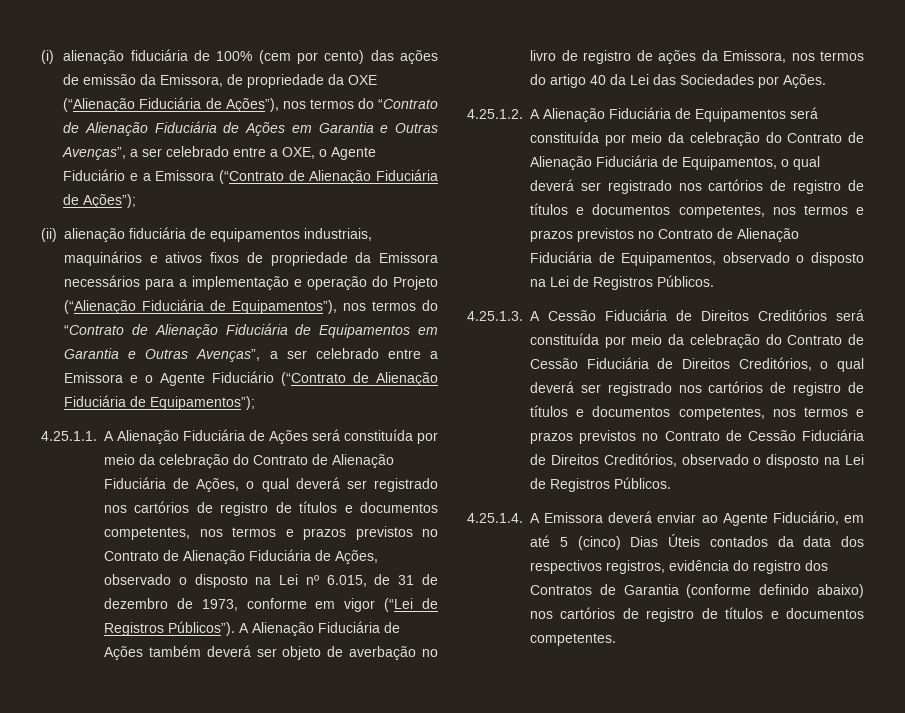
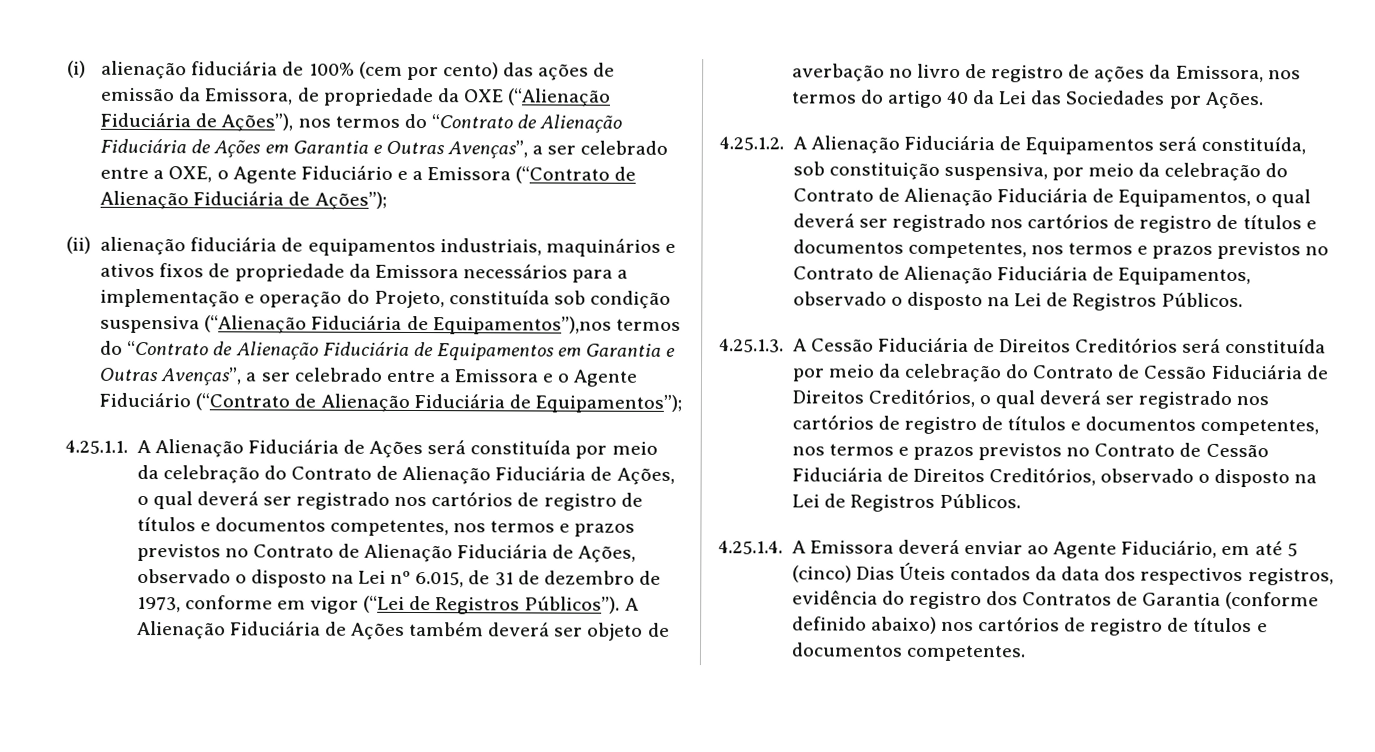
- (ii) alienação fiduciária de equipamentos industriais, maquinários e ativos fixos de propriedade da Emissora necessários para a implementação e operação do Projeto (“Alienação Fiduciária de Equipamentos”), nos termos do “Contrato de Alienação Fiduciária de Equipamentos em Garantia e Outras Avenças”, a ser celebrado entre a Emissora e o Agente Fiduciário (“Contrato de Alienação Fiduciária de Equipamentos”);
+ (ii) alienação fiduciária de equipamentos industriais, maquinários e ativos fixos de propriedade da Emissora necessários para a implementação e operação do Projeto, constituída sob condição suspensiva (“Alienação Fiduciária de Equipamentos”),nos termos do “Contrato de Alienação Fiduciária de Equipamentos em Garantia e Outras Avenças”, a ser celebrado entre a Emissora e o Agente Fiduciário (“Contrato de Alienação Fiduciária de Equipamentos”);
- 4.25.1.2. A Alienação Fiduciária de Equipamentos será constituída por meio da celebração do Contrato de Alienação Fiduciária de Equipamentos, o qual deverá ser registrado nos cartórios de registro de títulos e documentos competentes, nos termos e prazos previstos no Contrato de Alienação Fiduciária de Equipamentos, observado o disposto na Lei de Registros Públicos.
+ 4.25.1.2. A Alienação Fiduciária de Equipamentos será constituída, sob constituição suspensiva, por meio da celebração do Contrato de Alienação Fiduciária de Equipamentos, o qual deverá ser registrado nos cartórios de registro de títulos e documentos competentes, nos termos e prazos previstos no Contrato de Alienação Fiduciária de Equipamentos, observado o disposto na Lei de Registros Públicos.

